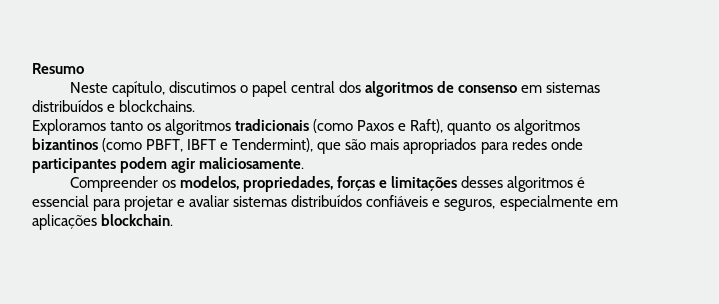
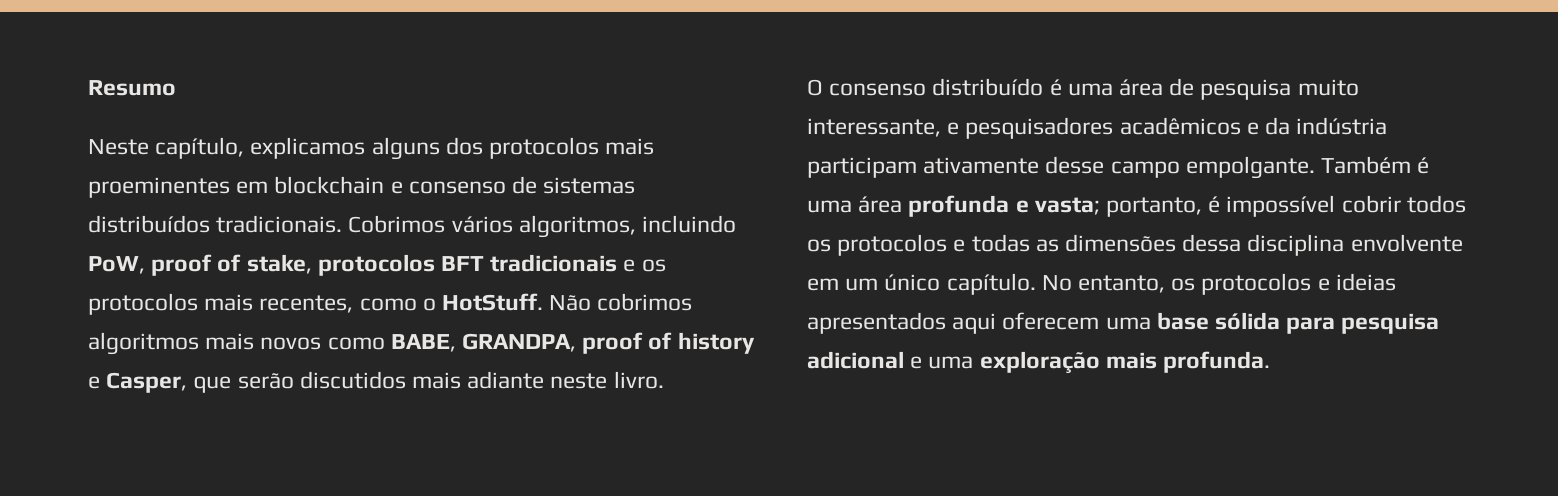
- Neste capítulo, discutimos o papel central dos algoritmos de consenso em sistemas distribuídos e blockchains.
- Exploramos tanto os algoritmos tradicionais (como Paxos e Raft), quanto os algoritmos bizantinos (como PBFT, IBFT e Tendermint), que são mais apropriados para redes onde participantes podem agir maliciosamente.
- Compreender os modelos, propriedades, forças e limitações desses algoritmos é essencial para projetar e avaliar sistemas distribuídos confiáveis e seguros, especialmente em aplicações blockchain.
+ Neste capítulo, explicamos alguns dos protocolos mais proeminentes em blockchain e consenso de sistemas distribuídos tradicionais. Cobrimos vários algoritmos, incluindo PoW, proof of stake, protocolos BFT tradicionais e os protocolos mais recentes, como o HotStuff. Não cobrimos algoritmos mais novos como BABE, GRANDPA, proof of history e Casper, que serão discutidos mais adiante neste livro.
+ O consenso distribuído é uma área de pesquisa muito interessante, e pesquisadores acadêmicos e da indústria participam ativamente desse campo empolgante. Também é uma área profunda e vasta; portanto, é impossível cobrir todos os protocolos e todas as dimensões dessa disciplina envolvente em um único capítulo. No entanto, os protocolos e ideias apresentados aqui oferecem uma base sólida para pesquisa adicional e uma exploração mais profunda.

